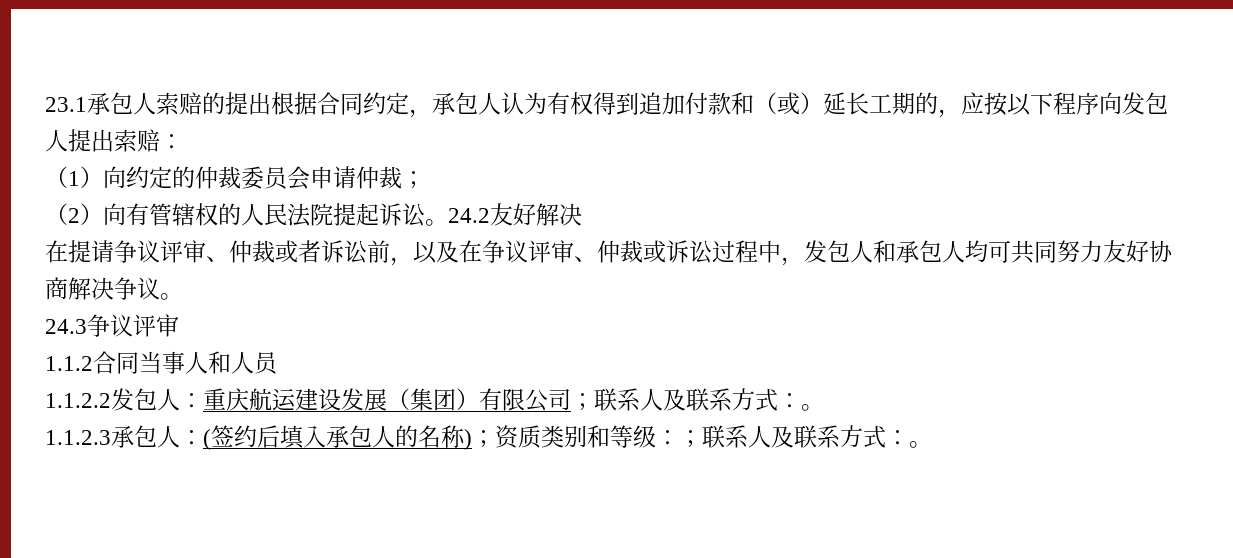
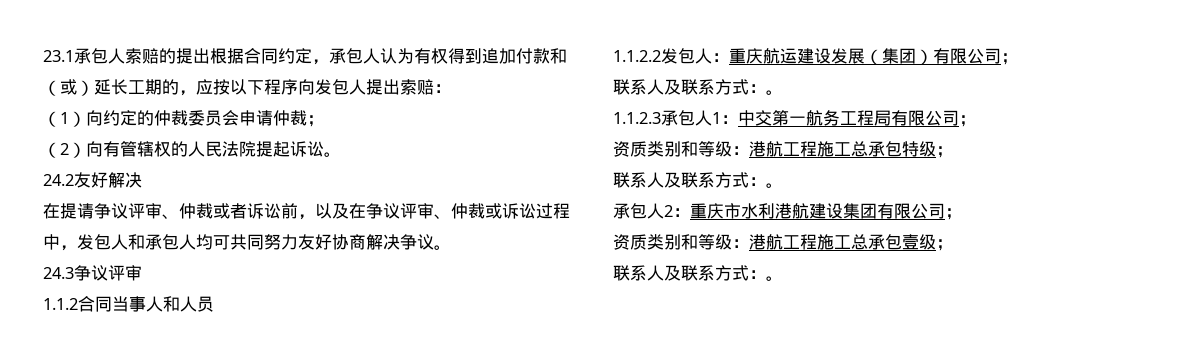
- （2）向有管辖权的人民法院提起诉讼。24.2友好解决
+ （2）向有管辖权的人民法院提起诉讼。
+ 24.2友好解决
- 1.1.2.2发包人：重庆航运建设发展（集团）有限公司；联系人及联系方式：。
+ 1.1.2.2发包人：重庆航运建设发展（集团）有限公司；
+ 联系人及联系方式：。
- 1.1.2.3承包人：(签约后填入承包人的名称)；资质类别和等级：；联系人及联系方式：。
+ 1.1.2.3承包人1：中交第一航务工程局有限公司；
+ 资质类别和等级：港航工程施工总承包特级；
+ 联系人及联系方式：。
+ 承包人2：重庆市水利港航建设集团有限公司；
+ 资质类别和等级：港航工程施工总承包壹级；
+ 联系人及联系方式：。

